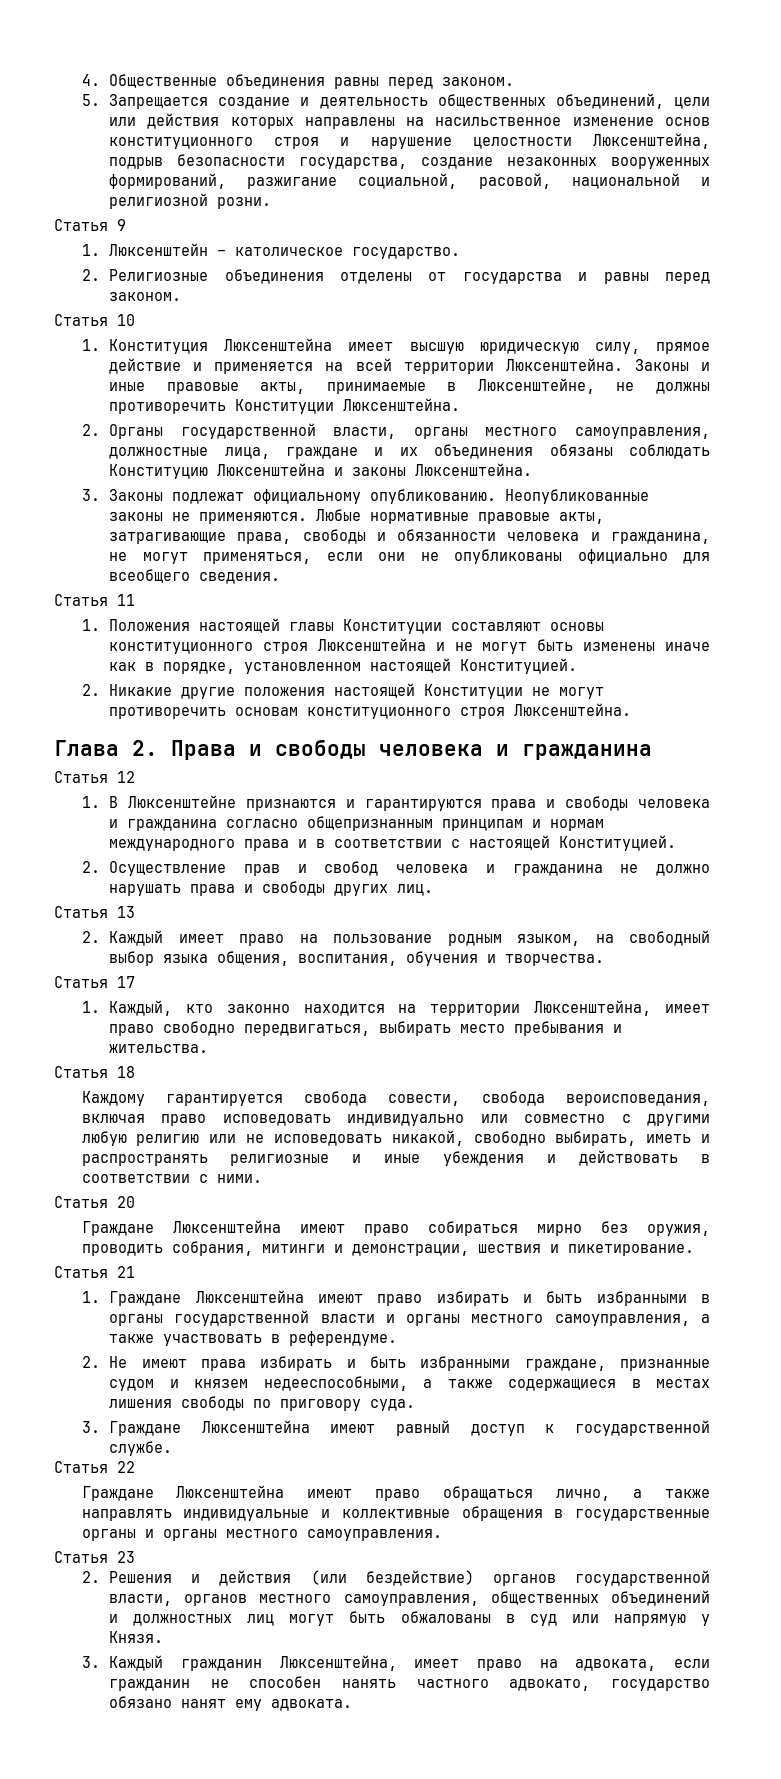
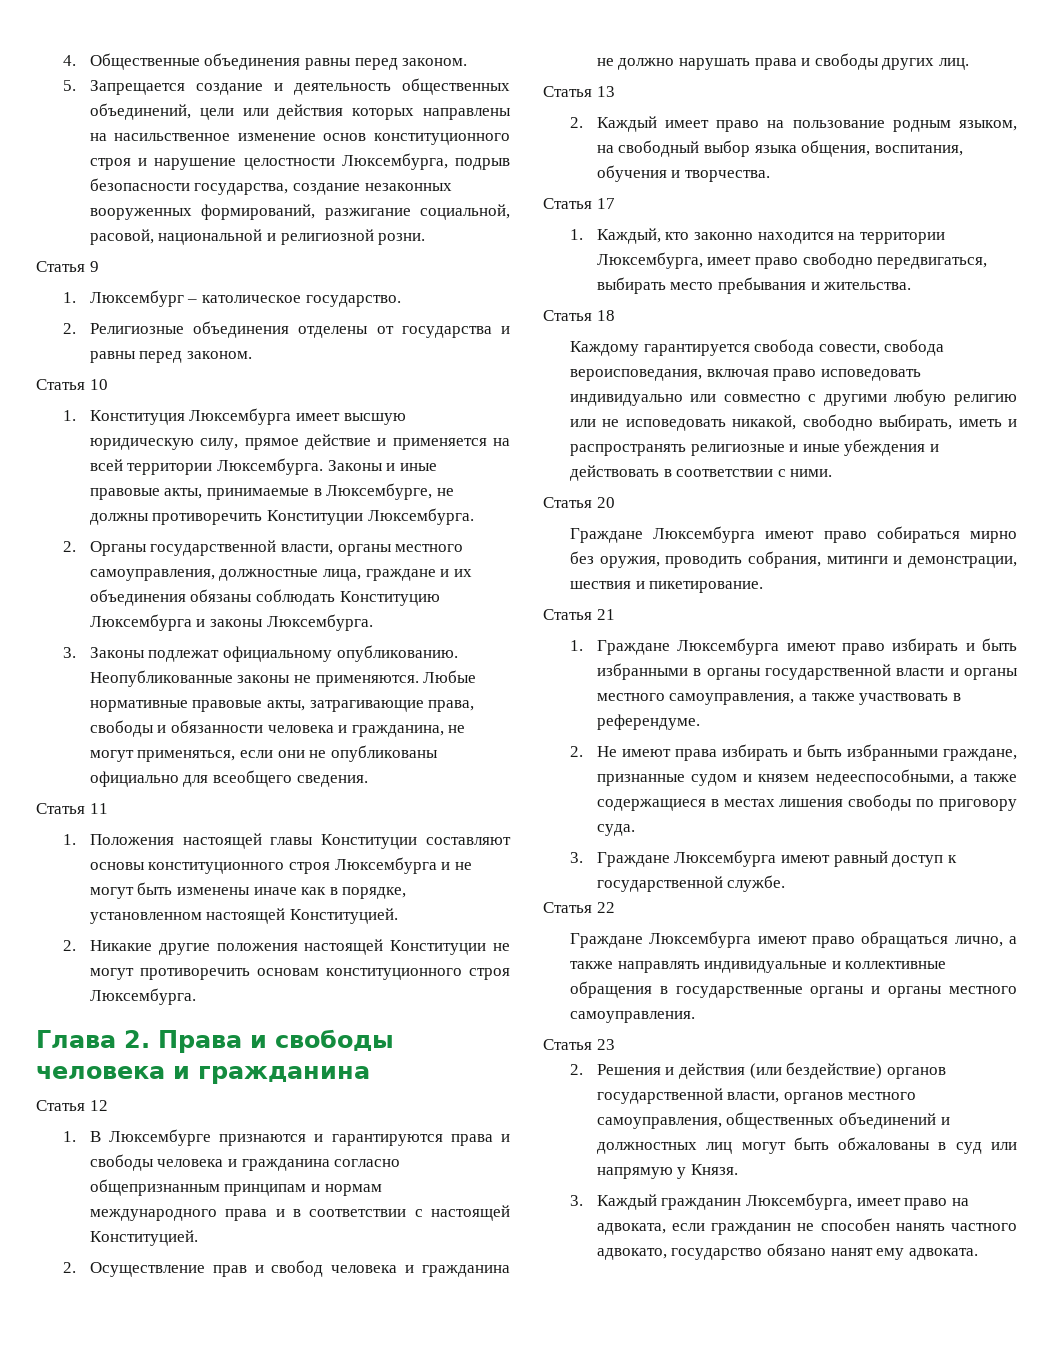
- 5. Запрещается создание и деятельность общественных объединений, цели или действия которых направлены на насильственное изменение основ конституционного строя и нарушение целостности Люксенштейна, подрыв безопасности государства, создание незаконных вооруженных формирований, разжигание социальной, расовой, национальной и религиозной розни.
+ 5. Запрещается создание и деятельность общественных объединений, цели или действия которых направлены на насильственное изменение основ конституционного строя и нарушение целостности Люксембурга, подрыв безопасности государства, создание незаконных вооруженных формирований, разжигание социальной, расовой, национальной и религиозной розни.
- 1. Люксенштейн – католическое государство.
+ 1. Люксембург – католическое государство.
- 1. Конституция Люксенштейна имеет высшую юридическую силу, прямое действие и применяется на всей территории Люксенштейна.
+ 1. Конституция Люксембурга имеет высшую юридическую силу, прямое действие и применяется на всей территории Люксембурга.
- Законы и иные правовые акты, принимаемые в Люксенштейне, не должны противоречить Конституции Люксенштейна.
+ Законы и иные правовые акты, принимаемые в Люксембурге, не должны противоречить Конституции Люксембурга.
- 2. Органы государственной власти, органы местного самоуправления, должностные лица, граждане и их объединения обязаны соблюдать Конституцию Люксенштейна и законы Люксенштейна.
+ 2. Органы государственной власти, органы местного самоуправления, должностные лица, граждане и их объединения обязаны соблюдать Конституцию Люксембурга и законы Люксембурга.
- 1. Положения настоящей главы Конституции составляют основы конституционного строя Люксенштейна и не могут быть изменены иначе как в порядке, установленном настоящей Конституцией.
+ 1. Положения настоящей главы Конституции составляют основы конституционного строя Люксембурга и не могут быть изменены иначе как в порядке, установленном настоящей Конституцией.
- 2. Никакие другие положения настоящей Конституции не могут противоречить основам конституционного строя Люксенштейна.
+ 2. Никакие другие положения настоящей Конституции не могут противоречить основам конституционного строя Люксембурга.
- 1. В Люксенштейне признаются и гарантируются права и свободы человека и гражданина согласно общепризнанным принципам и нормам международного права и в соответствии с настоящей Конституцией.
+ 1. В Люксембурге признаются и гарантируются права и свободы человека и гражданина согласно общепризнанным принципам и нормам международного права и в соответствии с настоящей Конституцией.
- 1. Каждый, кто законно находится на территории Люксенштейна, имеет право свободно передвигаться, выбирать место пребывания и жительства.
+ 1. Каждый, кто законно находится на территории Люксембурга, имеет право свободно передвигаться, выбирать место пребывания и жительства.
- Граждане Люксенштейна имеют право собираться мирно без оружия, проводить собрания, митинги и демонстрации, шествия и пикетирование.
+ Граждане Люксембурга имеют право собираться мирно без оружия, проводить собрания, митинги и демонстрации, шествия и пикетирование.
- 1. Граждане Люксенштейна имеют право избирать и быть избранными в органы государственной власти и органы местного самоуправления, а также участвовать в референдуме.
+ 1. Граждане Люксембурга имеют право избирать и быть избранными в органы государственной власти и органы местного самоуправления, а также участвовать в референдуме.
- 3. Граждане Люксенштейна имеют равный доступ к государственной службе.
+ 3. Граждане Люксембурга имеют равный доступ к государственной службе.
- Граждане Люксенштейна имеют право обращаться лично, а также направлять индивидуальные и коллективные обращения в государственные органы и органы местного самоуправления.
+ Граждане Люксембурга имеют право обращаться лично, а также направлять индивидуальные и коллективные обращения в государственные органы и органы местного самоуправления.
- 3. Каждый гражданин Люксенштейна, имеет право на адвоката, если гражданин не способен нанять частного адвокато, государство обязано нанят ему адвоката.
+ 3. Каждый гражданин Люксембурга, имеет право на адвоката, если гражданин не способен нанять частного адвокато, государство обязано нанят ему адвоката.

